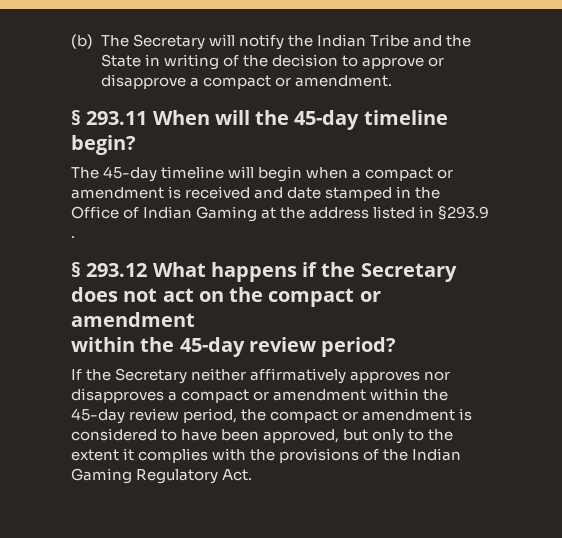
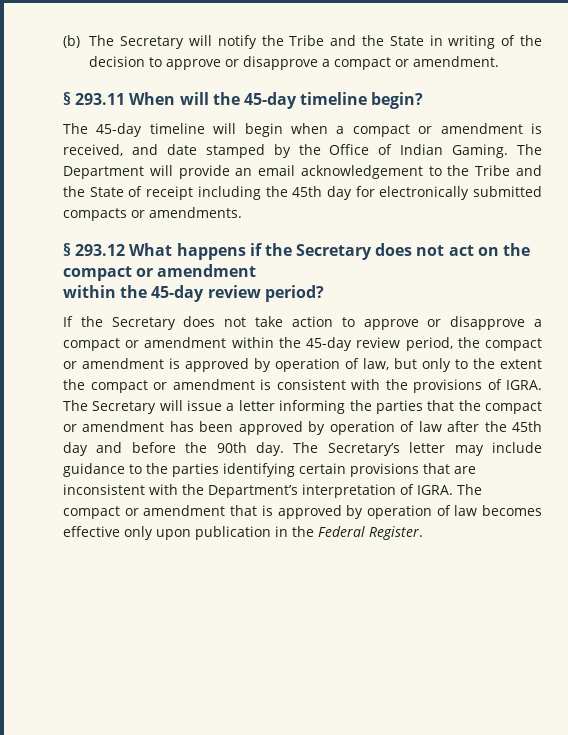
- (b) The Secretary will notify the Indian Tribe and the State in writing of the decision to approve or disapprove a compact or amendment.
+ (b) The Secretary will notify the Tribe and the State in writing of the decision to approve or disapprove a compact or amendment.
- The 45-day timeline will begin when a compact or amendment is received and date stamped in the Office of Indian Gaming at the address listed in §293.9 .
+ The 45-day timeline will begin when a compact or amendment is received, and date stamped by the Office of Indian Gaming. The Department will provide an email acknowledgement to the Tribe and the State of receipt including the 45th day for electronically submitted compacts or amendments.
- If the Secretary neither affirmatively approves nor disapproves a compact or amendment within the 45-day review period, the compact or amendment is considered to have been approved, but only to the extent it complies with the provisions of the Indian Gaming Regulatory Act.
+ If the Secretary does not take action to approve or disapprove a compact or amendment within the 45-day review period, the compact or amendment is approved by operation of law, but only to the extent the compact or amendment is consistent with the provisions of IGRA. The Secretary will issue a letter informing the parties that the compact or amendment has been approved by operation of law after the 45th day and before the 90th day. The Secretary’s letter may include guidance to the parties identifying certain provisions that are inconsistent with the Department’s interpretation of IGRA. The compact or amendment that is approved by operation of law becomes effective only upon publication in the Federal Register.

